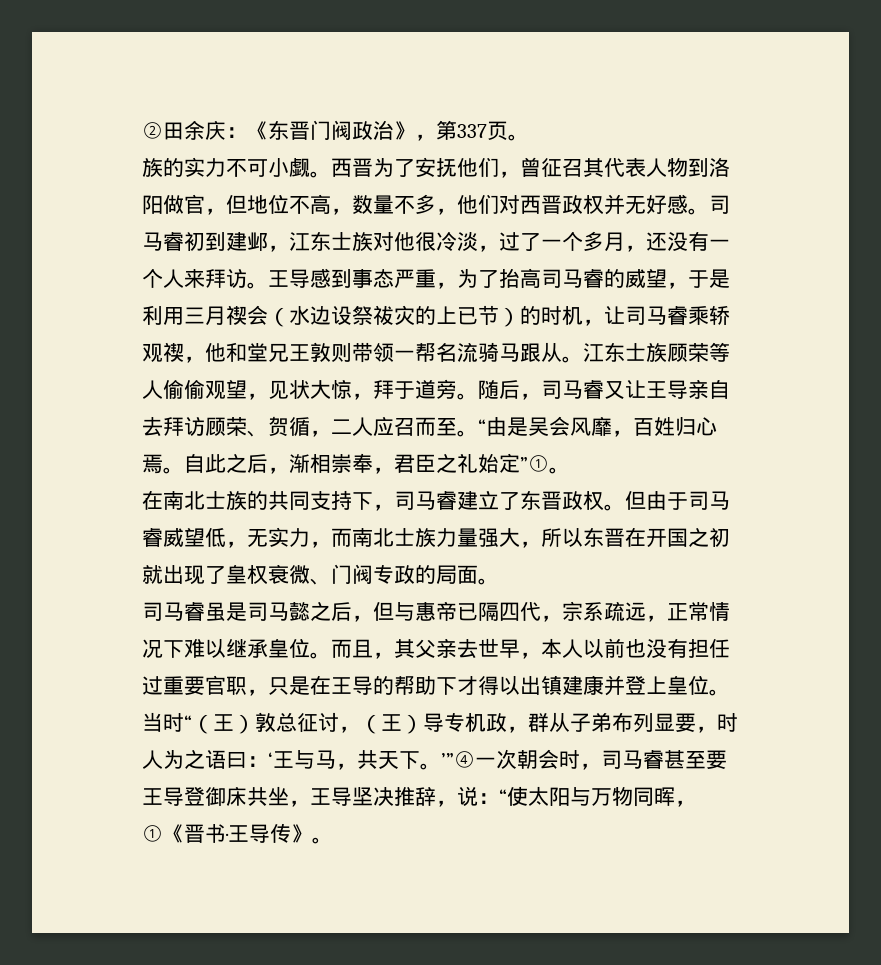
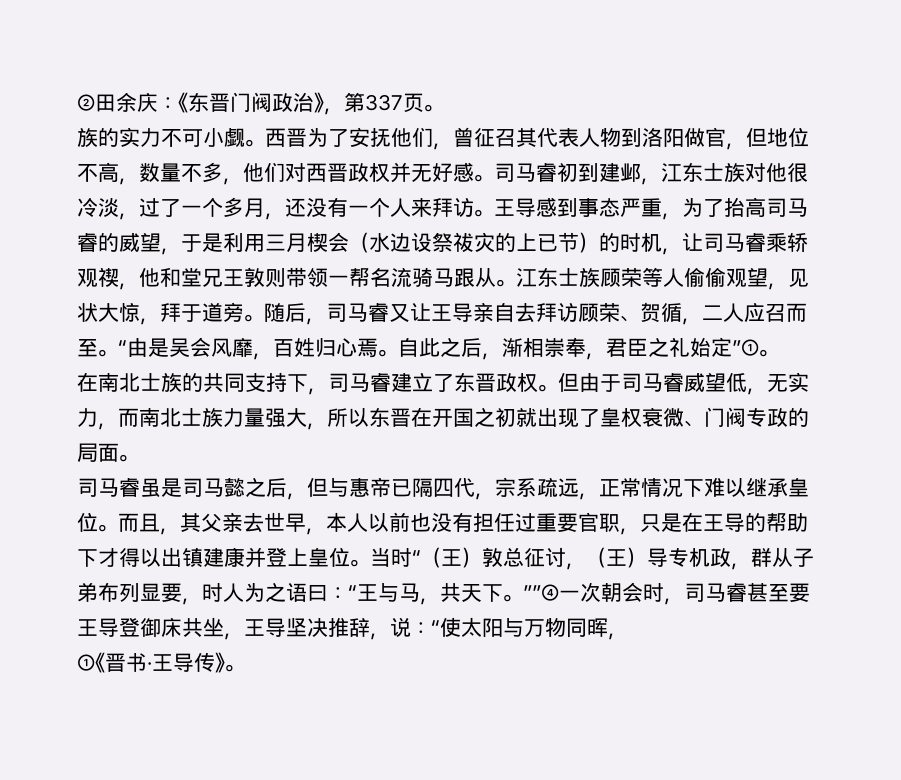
- 王导感到事态严重，为了抬高司马睿的威望，于是利用三月禊会（水边设祭祓灾的上已节）的时机，让司马睿乘轿观禊，他和堂兄王敦则带领一帮名流骑马跟从。
+ 王导感到事态严重，为了抬高司马睿的威望，于是利用三月楔会（水边设祭祓灾的上已节）的时机，让司马睿乘轿观禊，他和堂兄王敦则带领一帮名流骑马跟从。
- 当时“（王）敦总征讨，（王）导专机政，群从子弟布列显要，时人为之语曰：‘王与马，共天下。’”④一次朝会时，司马睿甚至要王导登御床共坐，王导坚决推辞，说：“使太阳与万物同晖，
+ 当时“（王）敦总征讨，（王）导专机政，群从子弟布列显要，时人为之语曰：“王与马，共天下。””④一次朝会时，司马睿甚至要王导登御床共坐，王导坚决推辞，说：“使太阳与万物同晖，

